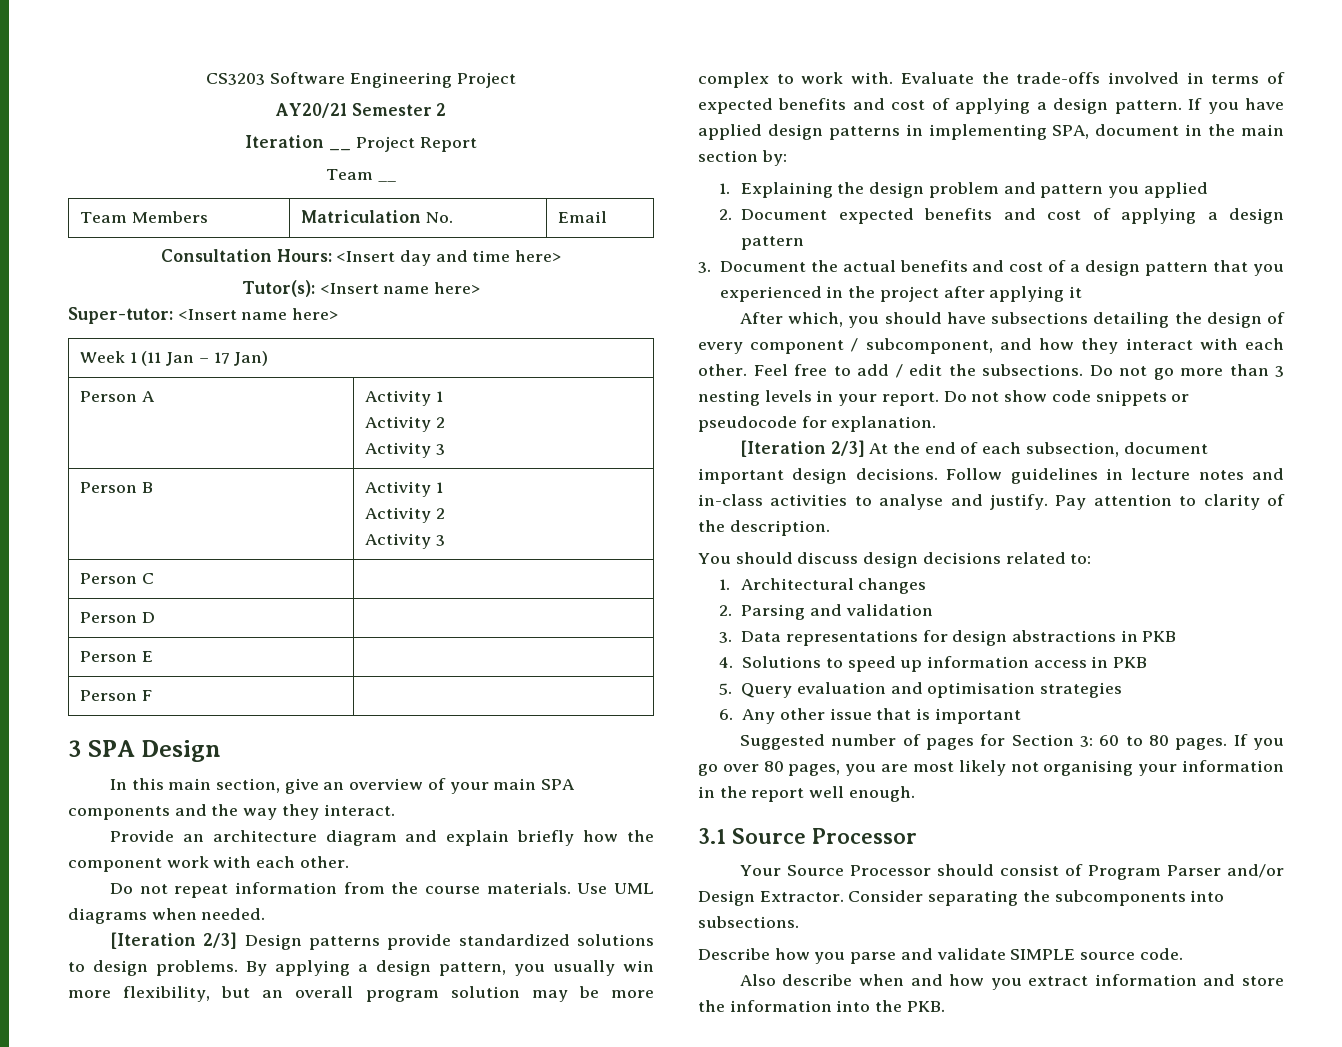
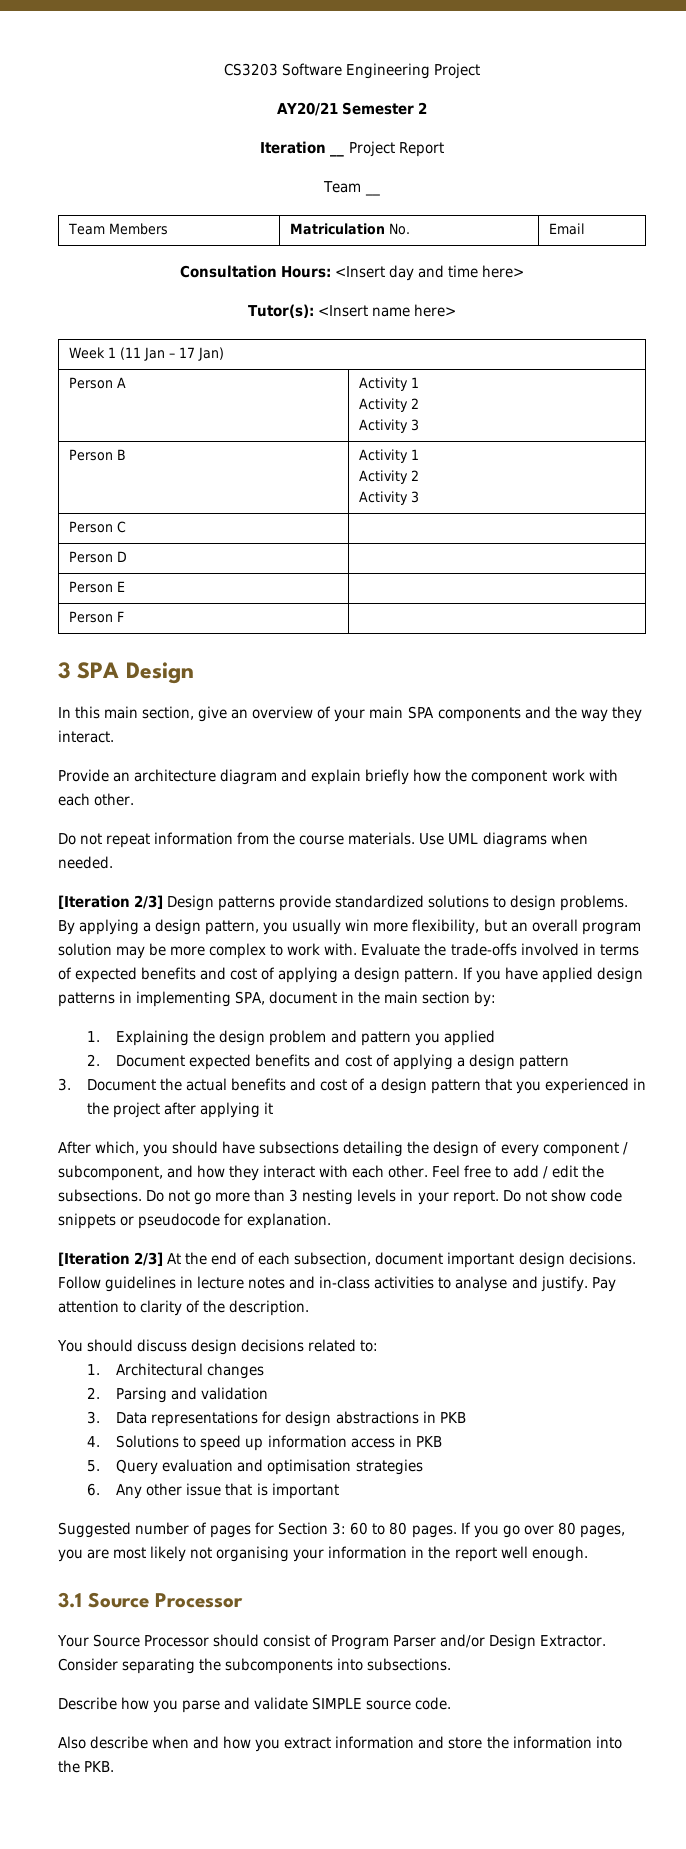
- Super-tutor: <Insert name here>

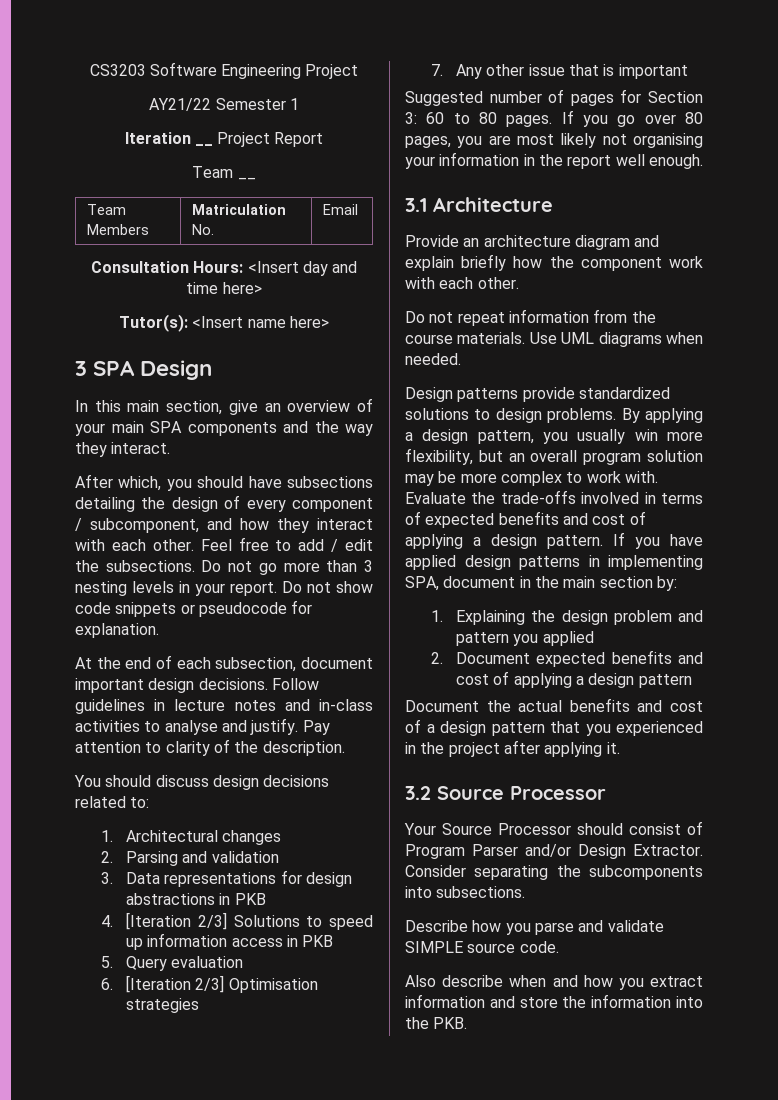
- AY20/21 Semester 2
+ AY21/22 Semester 1
- Week 1 (11 Jan – 17 Jan)
- Person A | Activity 1
- Activity 2
- Activity 3
- Person B | Activity 1
- Activity 2
- Activity 3
- Person C |
- Person D |
- Person E |
- Person F |
+ After which, you should have subsections detailing the design of every component / subcomponent, and how they interact with each other. Feel free to add / edit the subsections. Do not go more than 3 nesting levels in your report. Do not show code snippets or pseudocode for explanation.
+ At the end of each subsection, document important design decisions. Follow guidelines in lecture notes and in-class activities to analyse and justify. Pay attention to clarity of the description.
+ You should discuss design decisions related to:
+ 1. Architectural changes
+ 2. Parsing and validation
+ 3. Data representations for design abstractions in PKB
+ 4. [Iteration 2/3] Solutions to speed up information access in PKB
+ 5. Query evaluation
+ 6. [Iteration 2/3] Optimisation strategies
+ 7. Any other issue that is important
+ Suggested number of pages for Section 3: 60 to 80 pages. If you go over 80 pages, you are most likely not organising your information in the report well enough.
+ 3.1 Architecture
- [Iteration 2/3] Design patterns provide standardized solutions to design problems.
+ Design patterns provide standardized solutions to design problems.
- 3. Document the actual benefits and cost of a design pattern that you experienced in the project after applying it
- After which, you should have subsections detailing the design of every component / subcomponent, and how they interact with each other. Feel free to add / edit the subsections. Do not go more than 3 nesting levels in your report. Do not show code snippets or pseudocode for explanation.
- [Iteration 2/3] At the end of each subsection, document important design decisions. Follow guidelines in lecture notes and in-class activities to analyse and justify. Pay attention to clarity of the description.
- You should discuss design decisions related to:
- 1. Architectural changes
- 2. Parsing and validation
- 3. Data representations for design abstractions in PKB
- 4. Solutions to speed up information access in PKB
- 5. Query evaluation and optimisation strategies
- 6. Any other issue that is important
- Suggested number of pages for Section 3: 60 to 80 pages. If you go over 80 pages, you are most likely not organising your information in the report well enough.
- 3.1 Source Processor
+ Document the actual benefits and cost of a design pattern that you experienced in the project after applying it.
+ 3.2 Source Processor

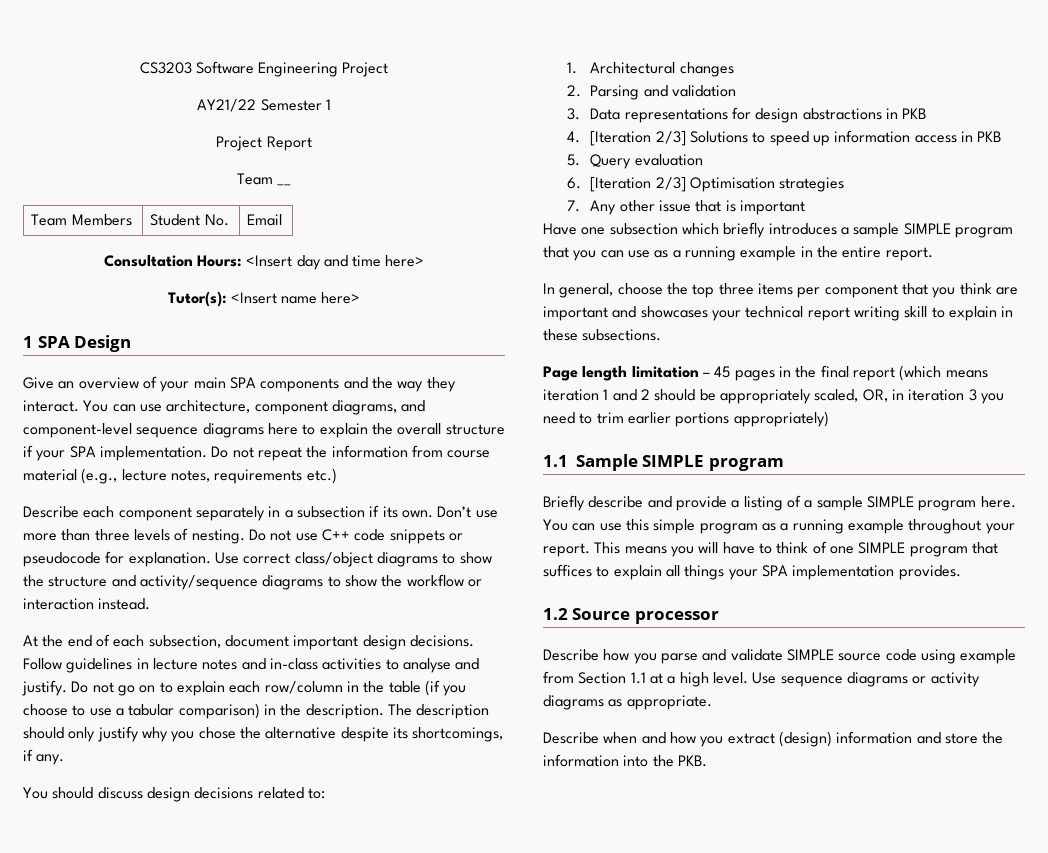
- Iteration __ Project Report
+ Project Report
- Team Members | Matriculation No. | Email
+ Team Members | Student No. | Email
- 3 SPA Design
+ 1 SPA Design
- In this main section, give an overview of your main SPA components and the way they interact.
- After which, you should have subsections detailing the design of every component / subcomponent, and how they interact with each other. Feel free to add / edit the subsections. Do not go more than 3 nesting levels in your report. Do not show code snippets or pseudocode for explanation.
+ Give an overview of your main SPA components and the way they interact. You can use architecture, component diagrams, and component-level sequence diagrams here to explain the overall structure if your SPA implementation. Do not repeat the information from course material (e.g., lecture notes, requirements etc.)
+ Describe each component separately in a subsection if its own. Don’t use more than three levels of nesting. Do not use C++ code snippets or pseudocode for explanation. Use correct class/object diagrams to show the structure and activity/sequence diagrams to show the workflow or interaction instead.
- Pay attention to clarity of the description.
+ Do not go on to explain each row/column in the table (if you choose to use a tabular comparison) in the description. The description should only justify why you chose the alternative despite its shortcomings, if any.
- Suggested number of pages for Section 3: 60 to 80 pages. If you go over 80 pages, you are most likely not organising your information in the report well enough.
- 3.1 Architecture
- Provide an architecture diagram and explain briefly how the component work with each other.
- Do not repeat information from the course materials. Use UML diagrams when needed.
- Design patterns provide standardized solutions to design problems. By applying a design pattern, you usually win more flexibility, but an overall program solution may be more complex to work with. Evaluate the trade-offs involved in terms of expected benefits and cost of applying a design pattern. If you have applied design patterns in implementing SPA, document in the main section by:
- 1. Explaining the design problem and pattern you applied
- 2. Document expected benefits and cost of applying a design pattern
- Document the actual benefits and cost of a design pattern that you experienced in the project after applying it.
- 3.2 Source Processor
- Your Source Processor should consist of Program Parser and/or Design Extractor. Consider separating the subcomponents into subsections.
+ Have one subsection which briefly introduces a sample SIMPLE program that you can use as a running example in the entire report.
+ In general, choose the top three items per component that you think are important and showcases your technical report writing skill to explain in these subsections.
+ Page length limitation – 45 pages in the final report (which means iteration 1 and 2 should be appropriately scaled, OR, in iteration 3 you need to trim earlier portions appropriately)
+ 1.1 Sample SIMPLE program
+ Briefly describe and provide a listing of a sample SIMPLE program here. You can use this simple program as a running example throughout your report. This means you will have to think of one SIMPLE program that suffices to explain all things your SPA implementation provides.
+ 1.2 Source processor
- Describe how you parse and validate SIMPLE source code.
- Also describe when and how you extract information and store the information into the PKB.
+ Describe how you parse and validate SIMPLE source code using example from Section 1.1 at a high level. Use sequence diagrams or activity diagrams as appropriate.
+ Describe when and how you extract (design) information and store the information into the PKB.

